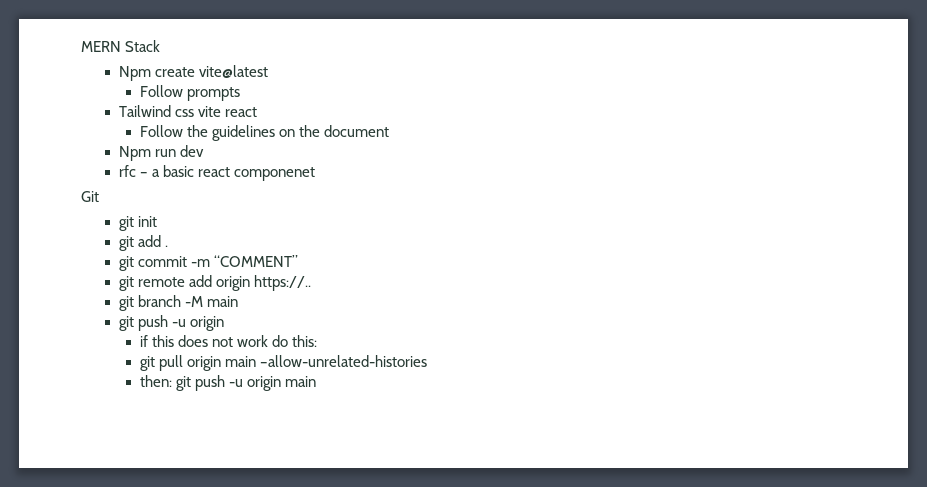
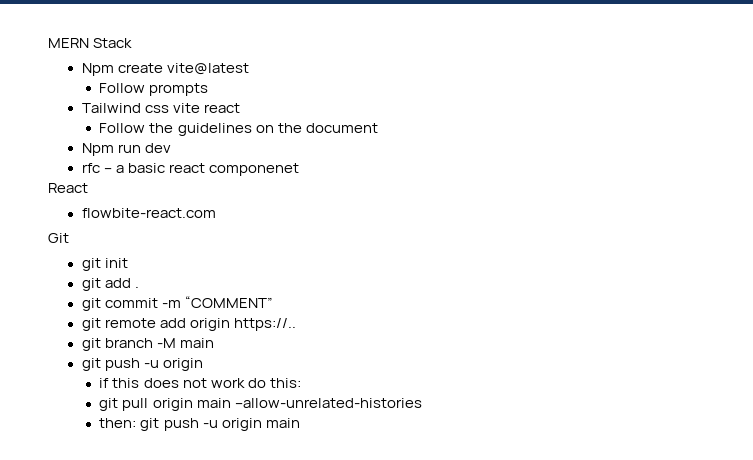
+ React
+ flowbite-react.com

